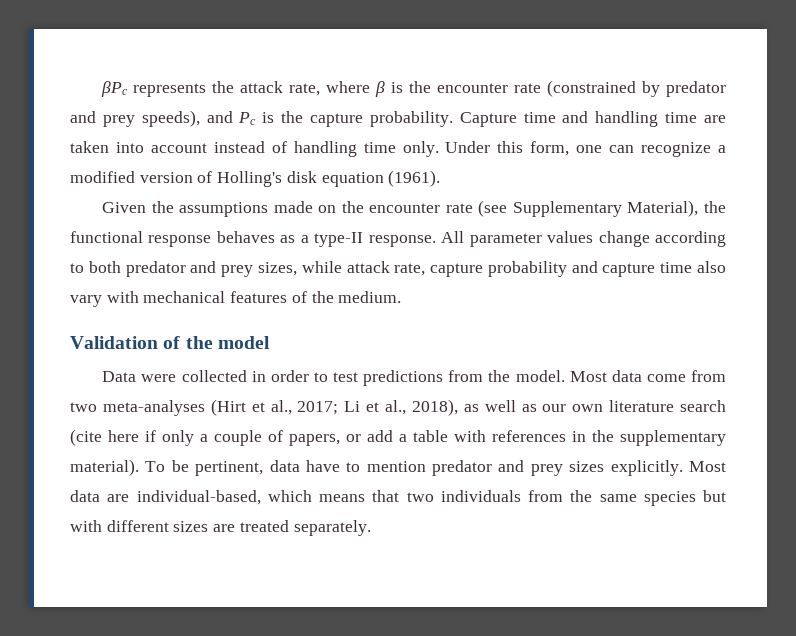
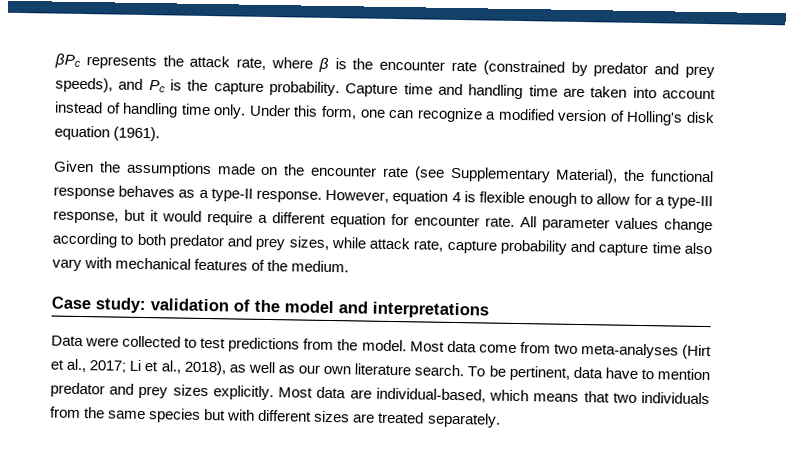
+ However, equation 4 is flexible enough to allow for a type-III response, but it would require a different equation for encounter rate.
- Validation of the model
+ Case study: validation of the model and interpretations
- Data were collected in order to test predictions from the model.
+ Data were collected to test predictions from the model.
- Most data come from two meta-analyses (Hirt et al., 2017; Li et al., 2018), as well as our own literature search (cite here if only a couple of papers, or add a table with references in the supplementary material).
+ Most data come from two meta-analyses (Hirt et al., 2017; Li et al., 2018), as well as our own literature search.

